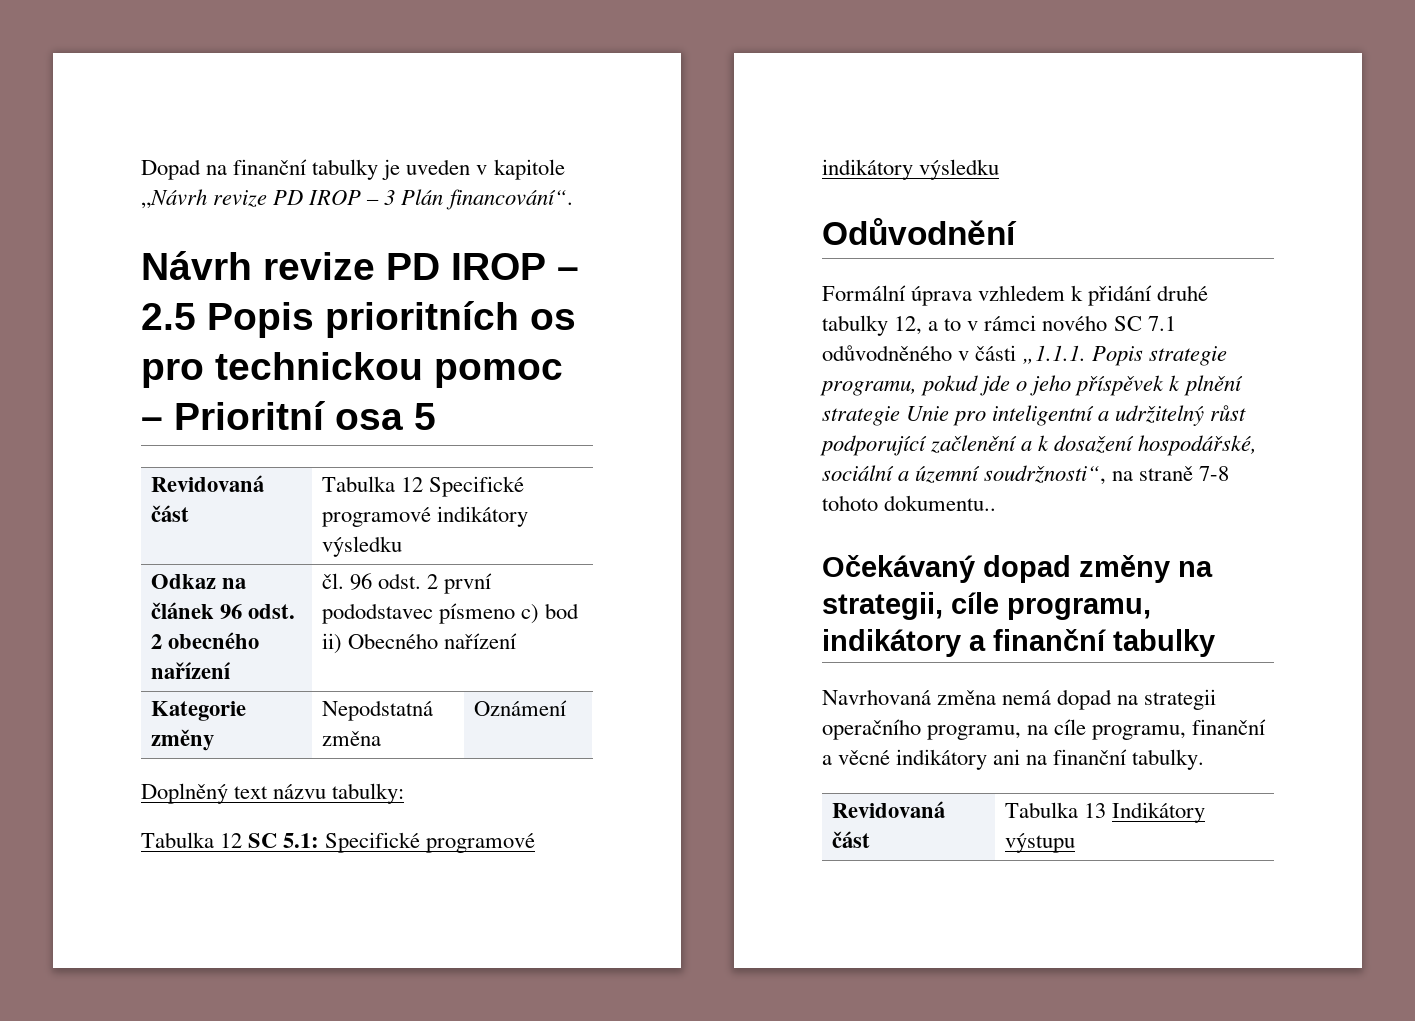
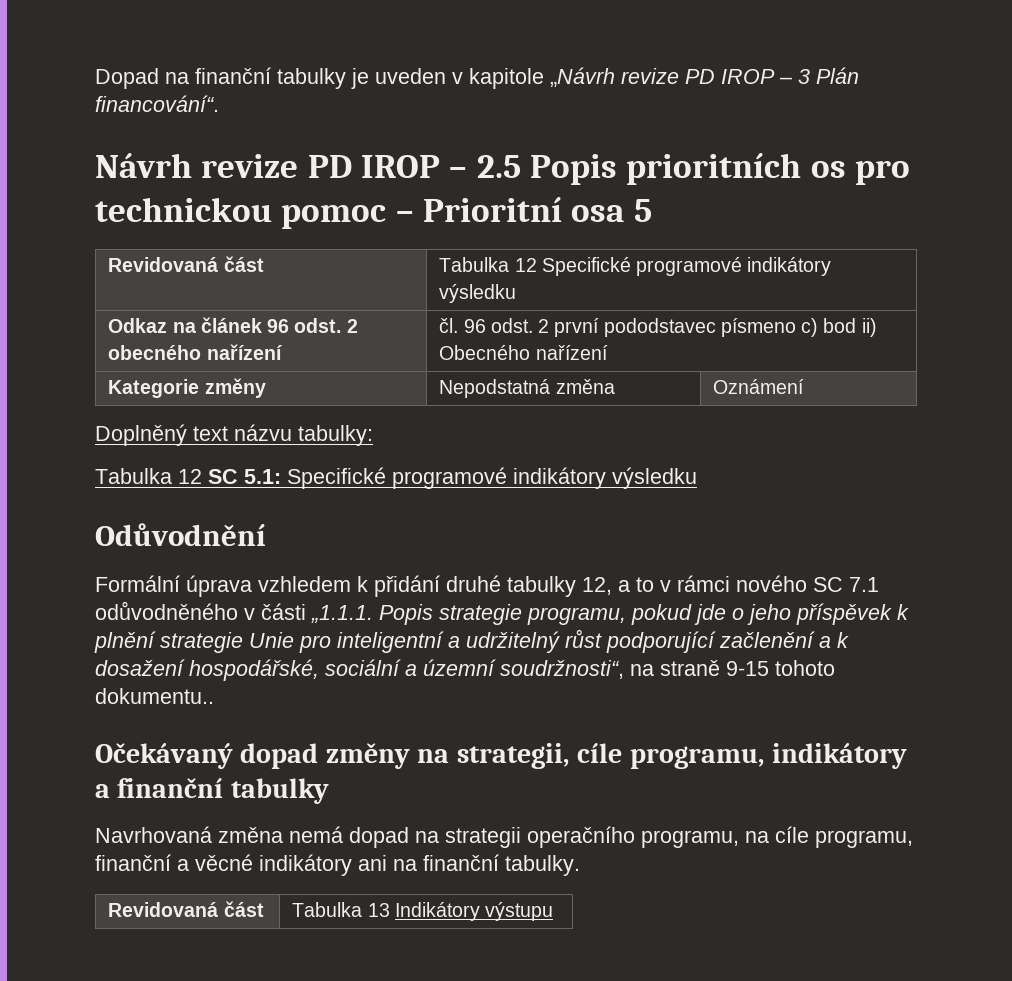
- Formální úprava vzhledem k přidání druhé tabulky 12, a to v rámci nového SC 7.1 odůvodněného v části „1.1.1. Popis strategie programu, pokud jde o jeho příspěvek k plnění strategie Unie pro inteligentní a udržitelný růst podporující začlenění a k dosažení hospodářské, sociální a územní soudržnosti“, na straně 7-8 tohoto dokumentu..
+ Formální úprava vzhledem k přidání druhé tabulky 12, a to v rámci nového SC 7.1 odůvodněného v části „1.1.1. Popis strategie programu, pokud jde o jeho příspěvek k plnění strategie Unie pro inteligentní a udržitelný růst podporující začlenění a k dosažení hospodářské, sociální a územní soudržnosti“, na straně 9-15 tohoto dokumentu..

